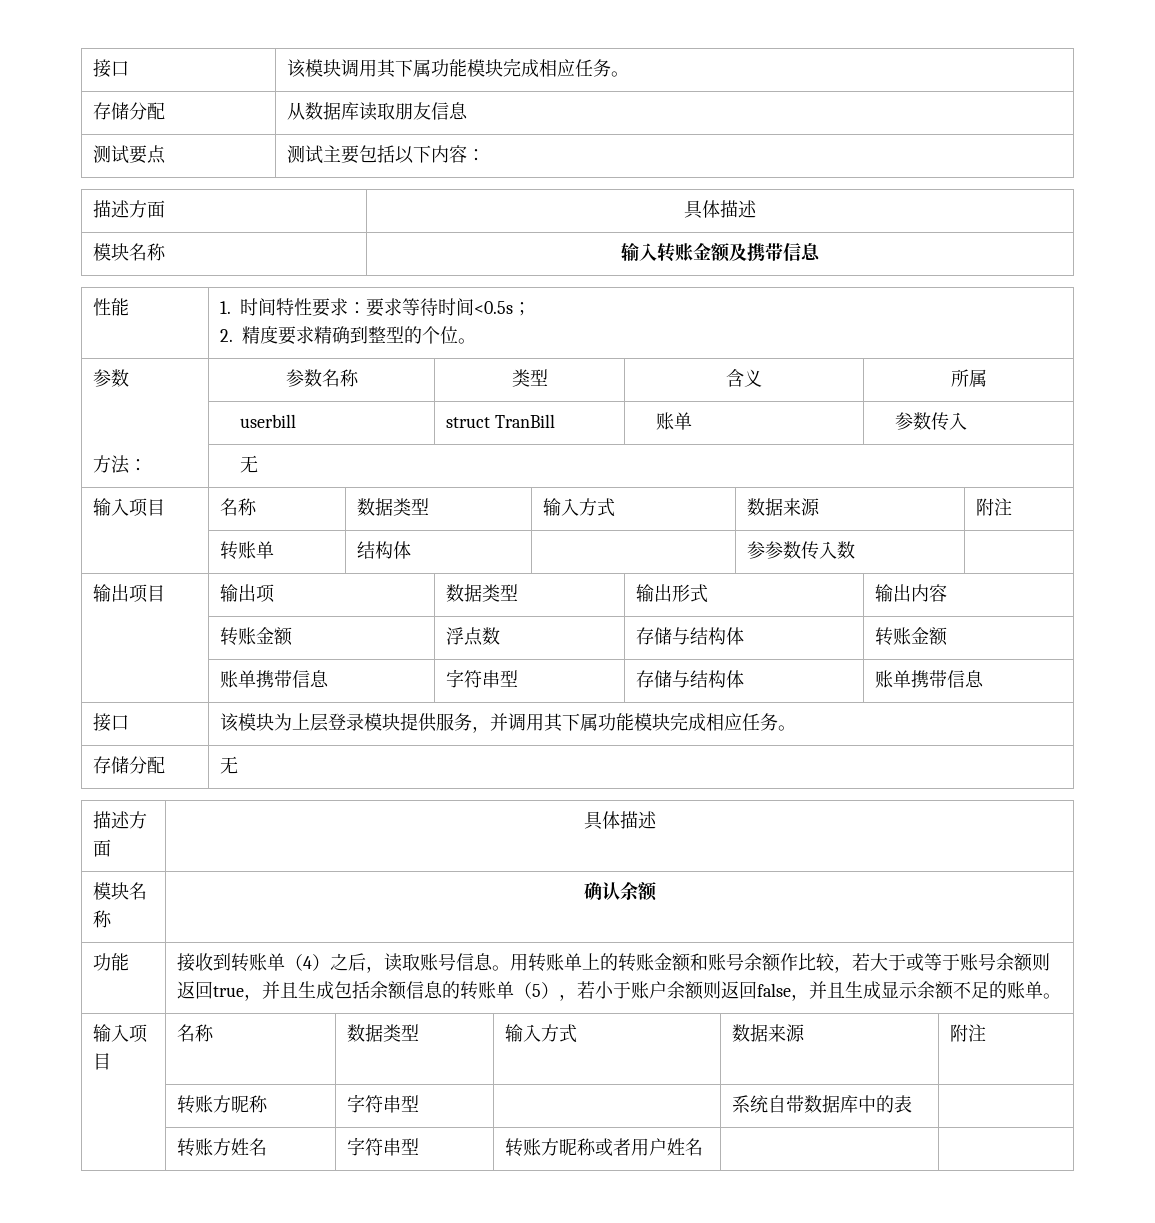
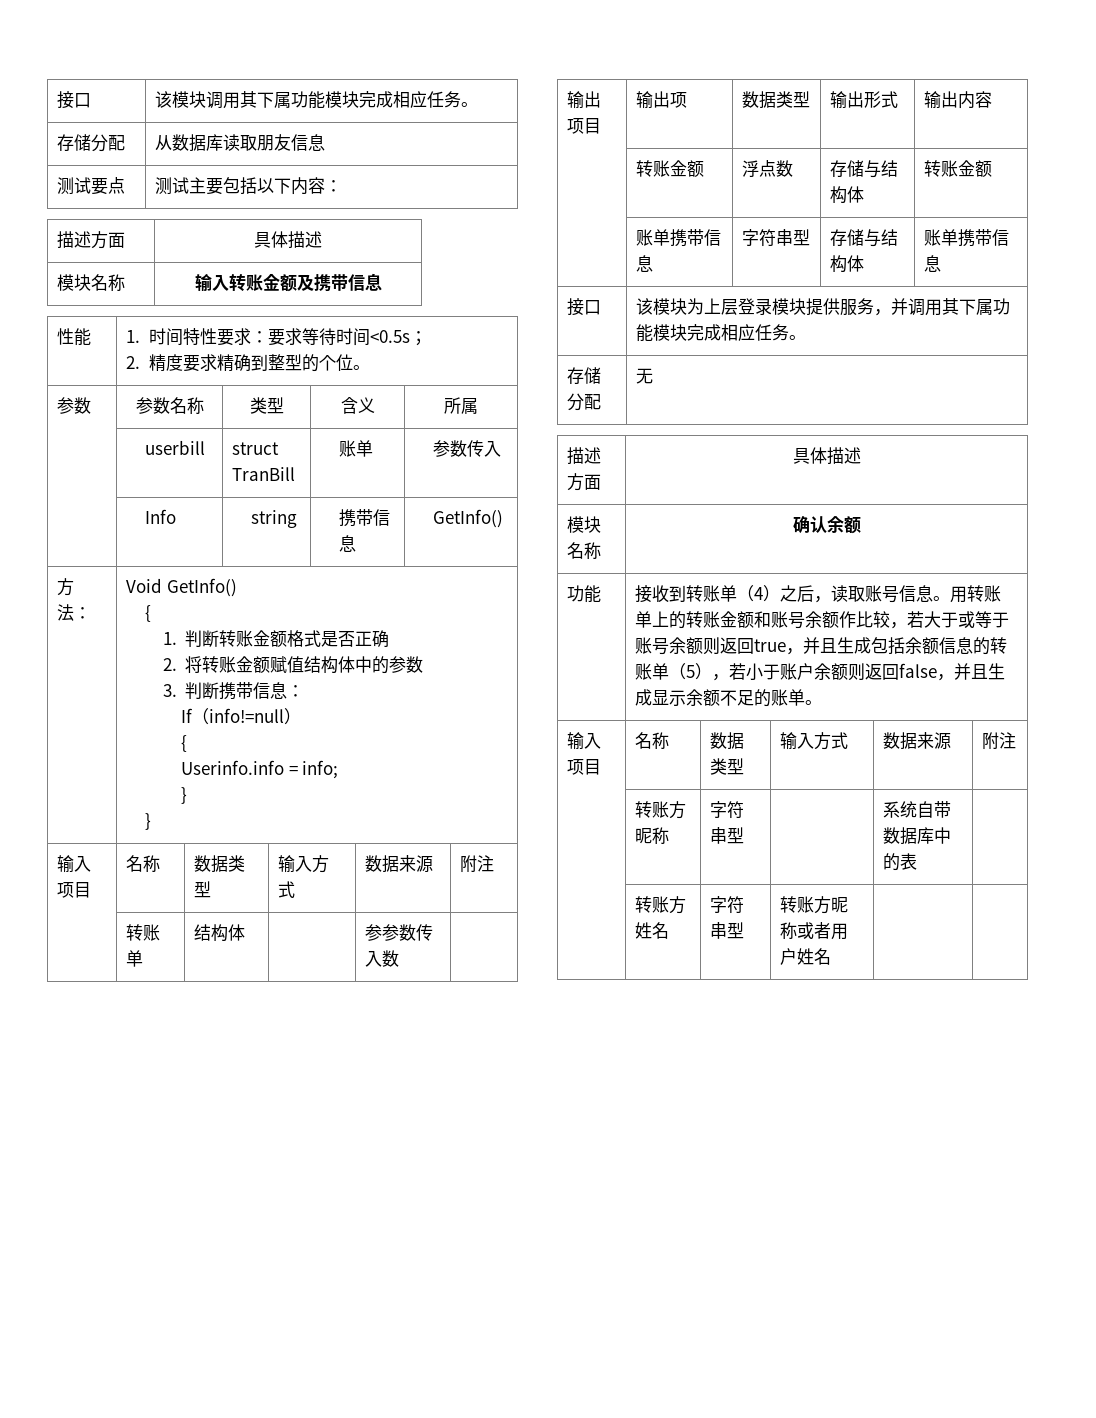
- 方法： | 无
+ | Info | string | 携带信息 | GetInfo()
+ 方法： | Void GetInfo()
+ {
+ 1.判断转账金额格式是否正确
+ 2.将转账金额赋值结构体中的参数
+ 3.判断携带信息：
+ If（info!=null）
+ {
+ Userinfo.info = info;
+ }
+ }

